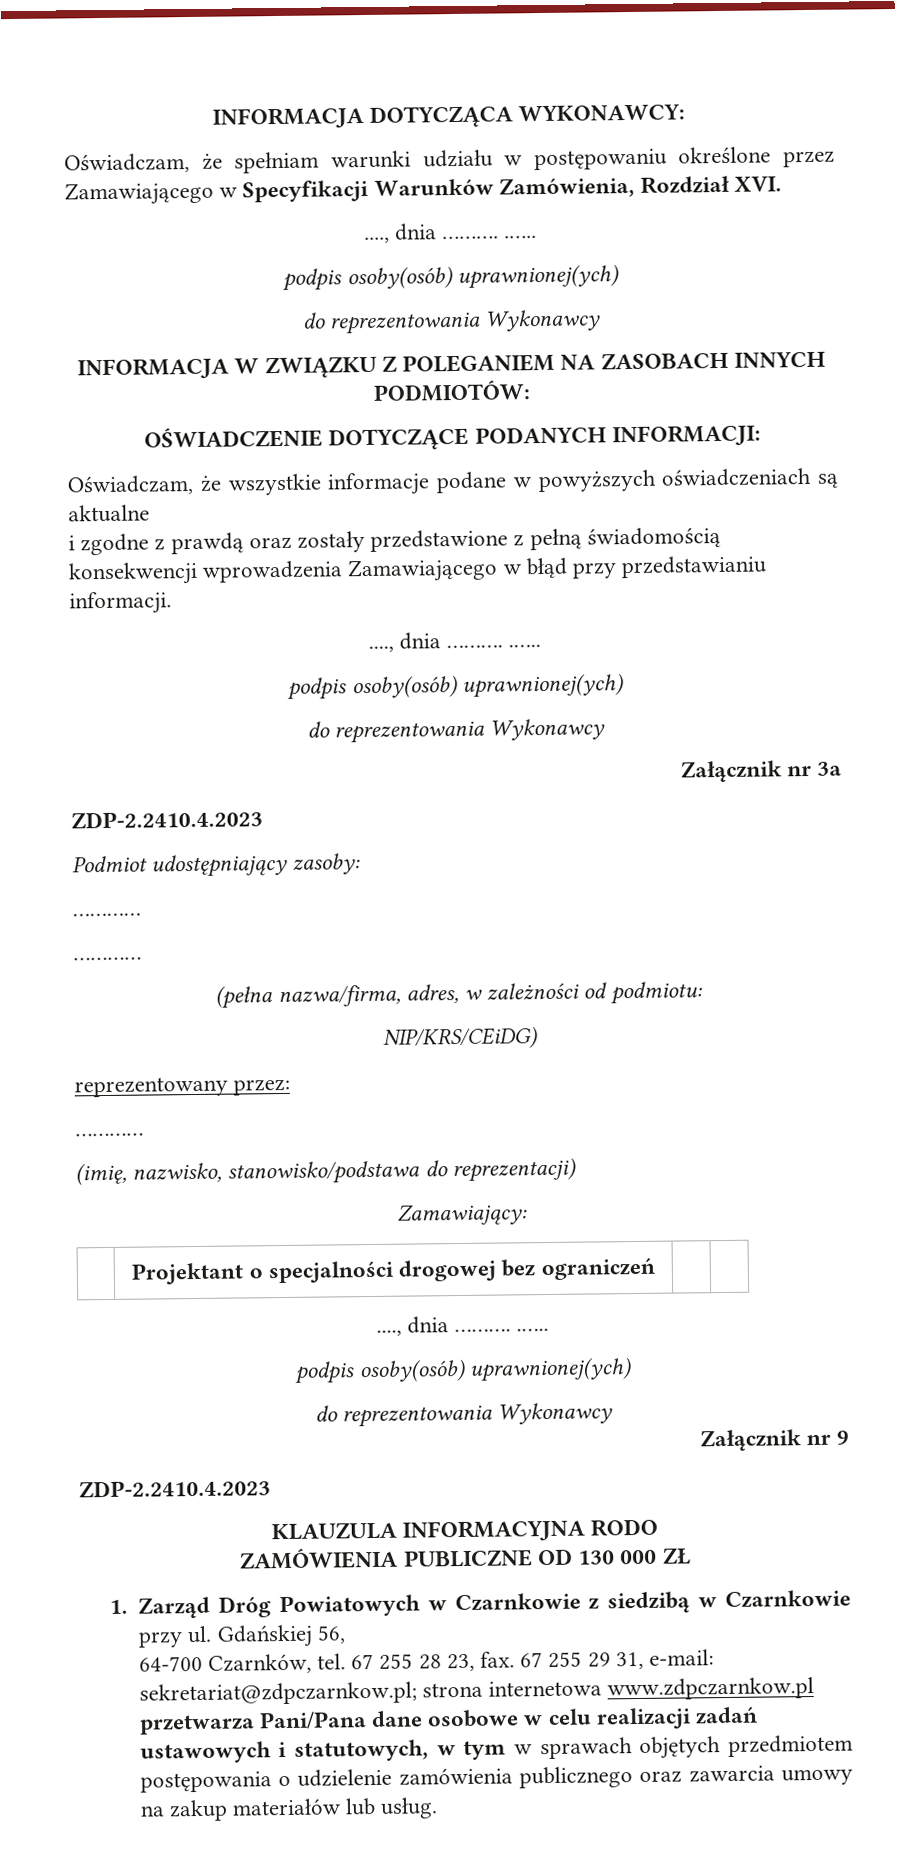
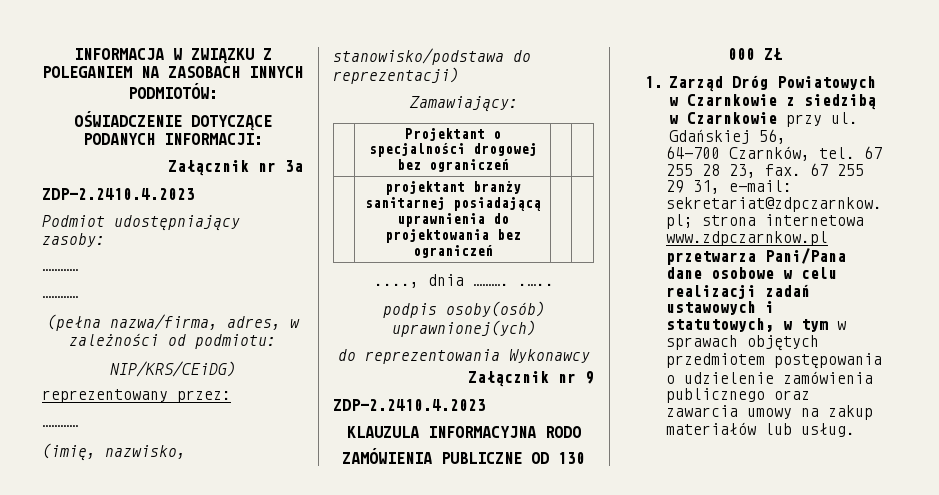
- INFORMACJA DOTYCZĄCA WYKONAWCY:
- Oświadczam, że spełniam warunki udziału w postępowaniu określone przez Zamawiającego w Specyfikacji Warunków Zamówienia, Rozdział XVI.
- ...., dnia ………. .…..
- podpis osoby(osób) uprawnionej(ych)
- do reprezentowania Wykonawcy
- Oświadczam, że wszystkie informacje podane w powyższych oświadczeniach są aktualne
- i zgodne z prawdą oraz zostały przedstawione z pełną świadomością konsekwencji wprowadzenia Zamawiającego w błąd przy przedstawianiu informacji.
- ...., dnia ………. .…..
- podpis osoby(osób) uprawnionej(ych)
- do reprezentowania Wykonawcy
+ | projektant branży sanitarnej posiadającą uprawnienia do projektowania bez ograniczeń | |

